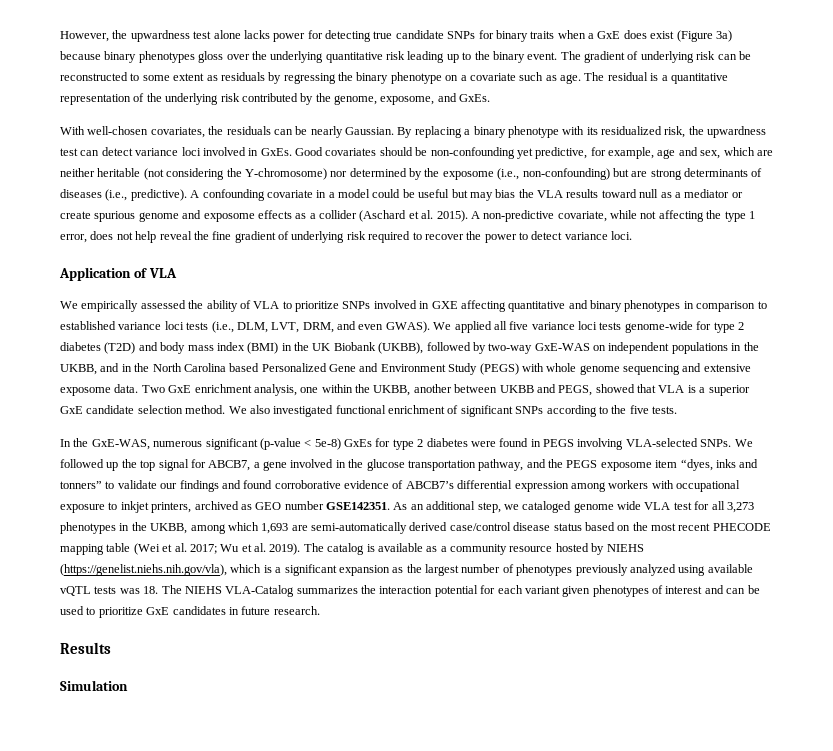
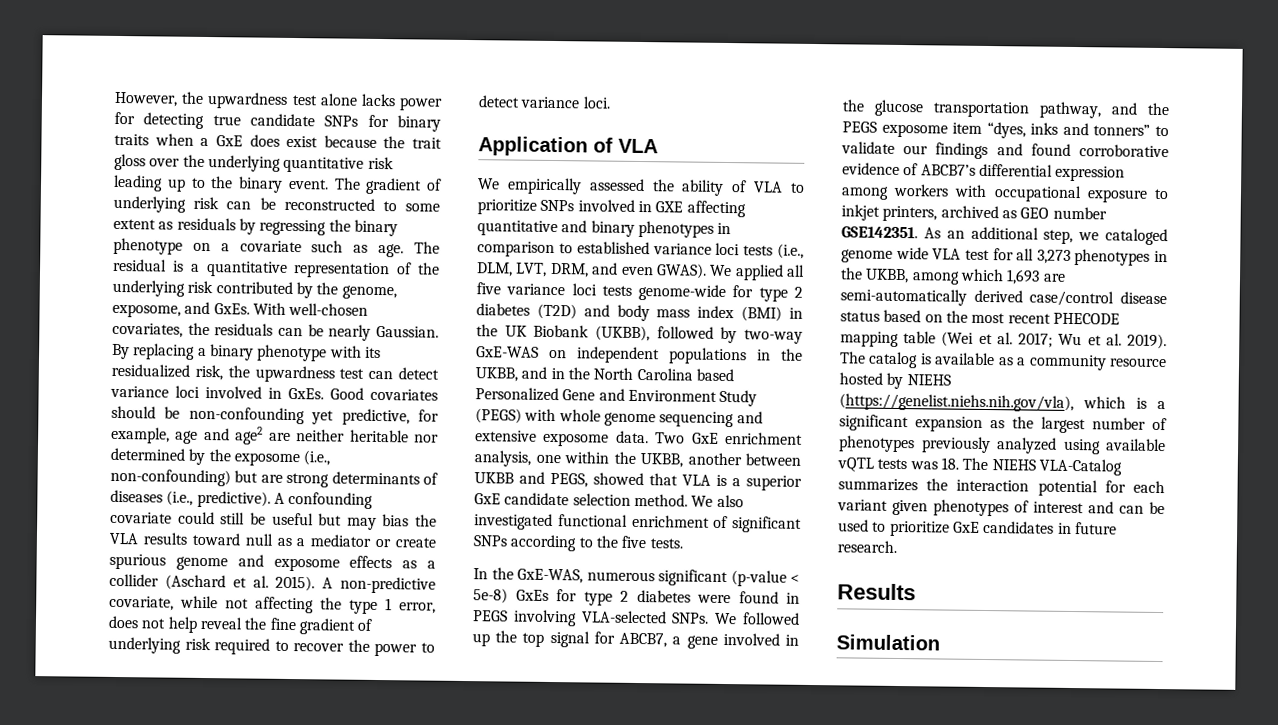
- However, the upwardness test alone lacks power for detecting true candidate SNPs for binary traits when a GxE does exist (Figure 3a) because binary phenotypes gloss over the underlying quantitative risk leading up to the binary event.
+ However, the upwardness test alone lacks power for detecting true candidate SNPs for binary traits when a GxE does exist because the trait gloss over the underlying quantitative risk leading up to the binary event.
- The residual is a quantitative representation of the underlying risk contributed by the genome, exposome, and GxEs.
- With well-chosen covariates, the residuals can be nearly Gaussian.
+ The residual is a quantitative representation of the underlying risk contributed by the genome, exposome, and GxEs. With well-chosen covariates, the residuals can be nearly Gaussian.
- Good covariates should be non-confounding yet predictive, for example, age and sex, which are neither heritable (not considering the Y-chromosome) nor determined by the exposome (i.e., non-confounding) but are strong determinants of diseases (i.e., predictive).
+ Good covariates should be non-confounding yet predictive, for example, age and age2 are neither heritable nor determined by the exposome (i.e., non-confounding) but are strong determinants of diseases (i.e., predictive).
- A confounding covariate in a model could be useful but may bias the VLA results toward null as a mediator or create spurious genome and exposome effects as a collider (Aschard et al. 2015).
+ A confounding covariate could still be useful but may bias the VLA results toward null as a mediator or create spurious genome and exposome effects as a collider (Aschard et al. 2015).

